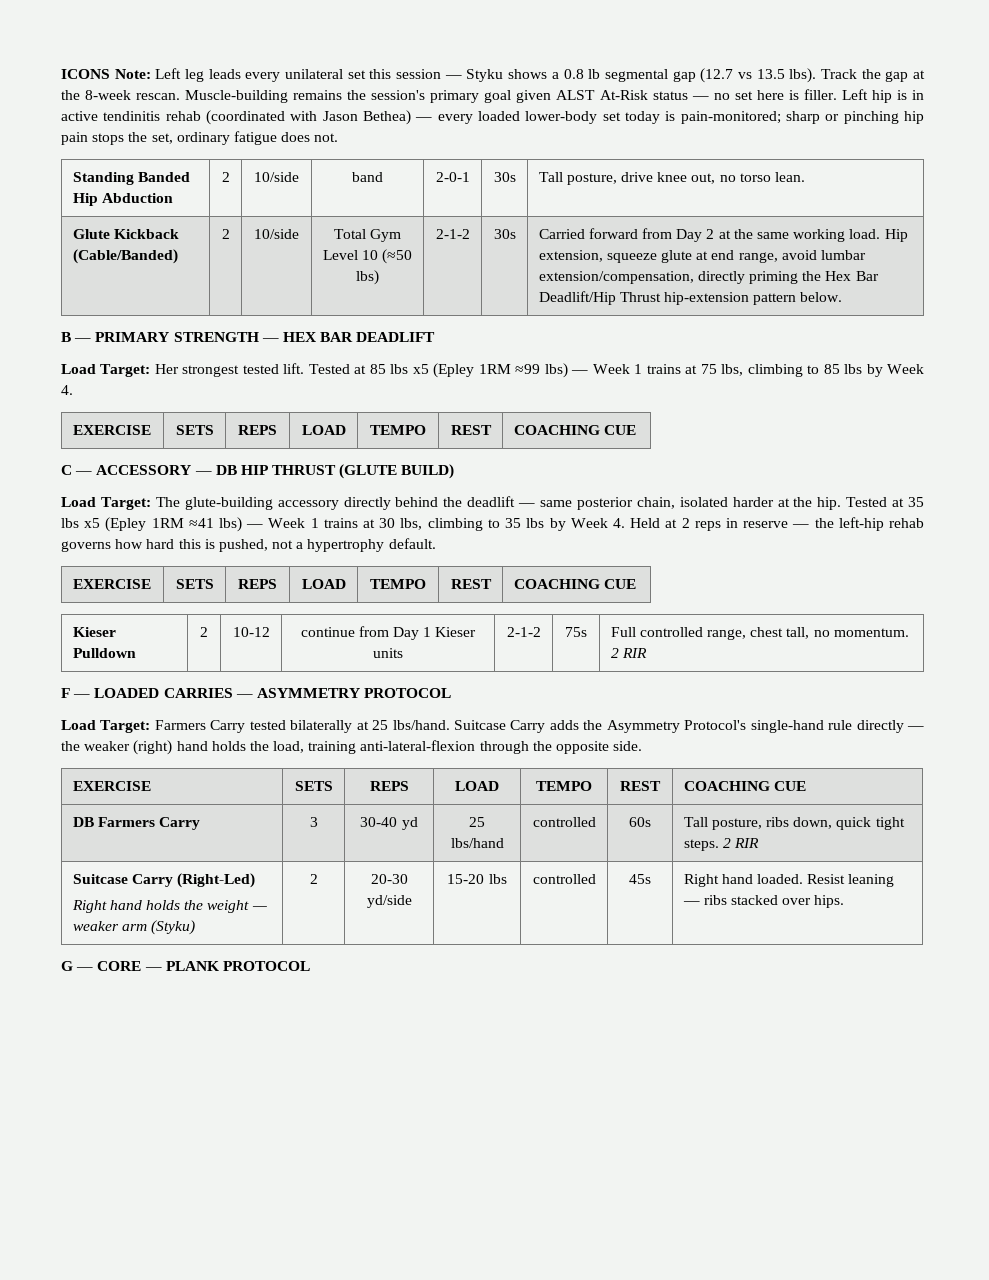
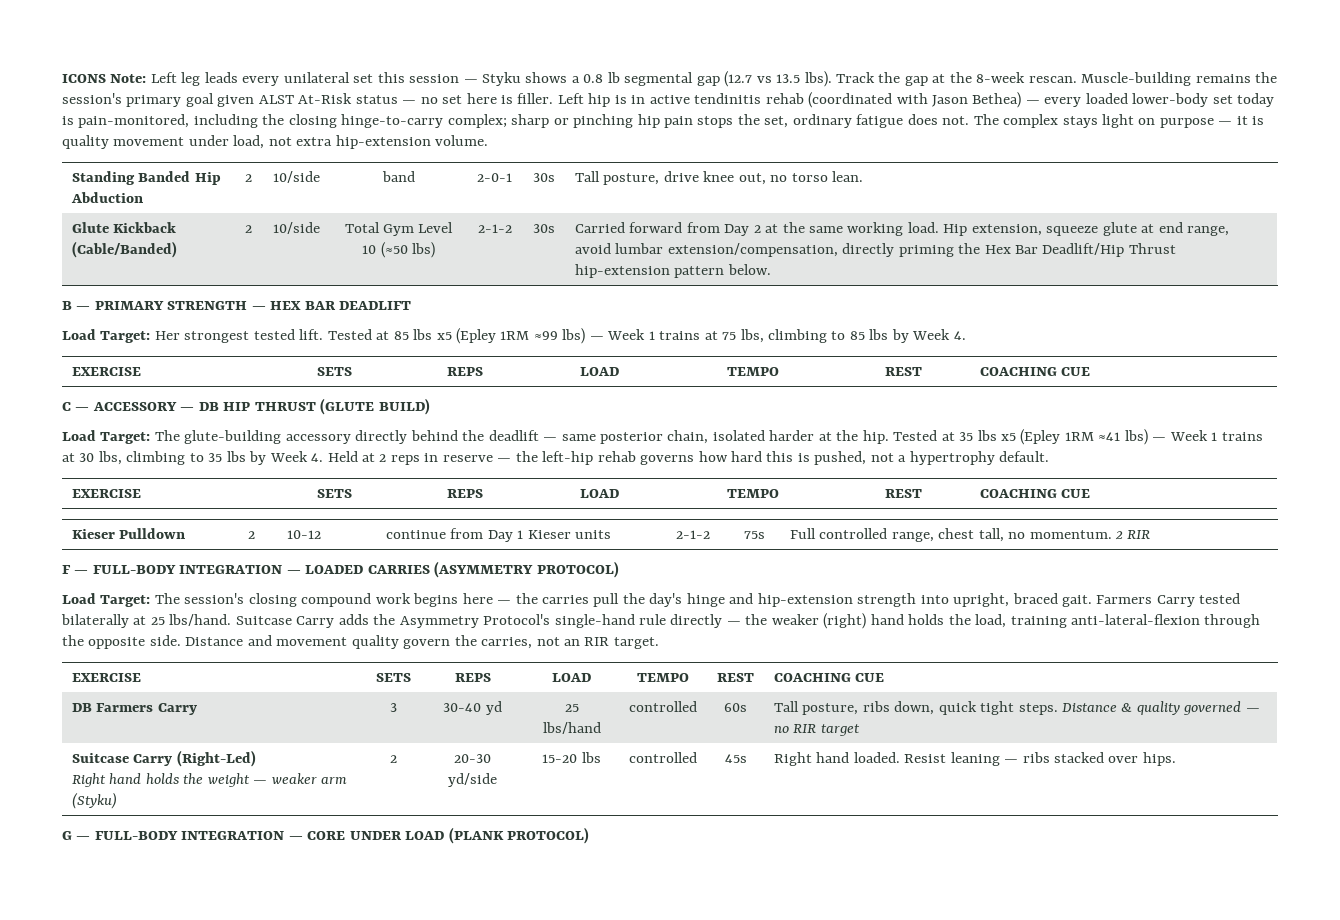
- Left hip is in active tendinitis rehab (coordinated with Jason Bethea) — every loaded lower-body set today is pain-monitored; sharp or pinching hip pain stops the set, ordinary fatigue does not.
+ Left hip is in active tendinitis rehab (coordinated with Jason Bethea) — every loaded lower-body set today is pain-monitored, including the closing hinge-to-carry complex; sharp or pinching hip pain stops the set, ordinary fatigue does not. The complex stays light on purpose — it is quality movement under load, not extra hip-extension volume.
- F — LOADED CARRIES — ASYMMETRY PROTOCOL
- Load Target: Farmers Carry tested bilaterally at 25 lbs/hand.
+ F — FULL-BODY INTEGRATION — LOADED CARRIES (ASYMMETRY PROTOCOL)
+ Load Target: The session's closing compound work begins here — the carries pull the day's hinge and hip-extension strength into upright, braced gait. Farmers Carry tested bilaterally at 25 lbs/hand.
+ Distance and movement quality govern the carries, not an RIR target.
- DB Farmers Carry | 3 | 30-40 yd | 25 lbs/hand | controlled | 60s | Tall posture, ribs down, quick tight steps. 2 RIR
+ DB Farmers Carry | 3 | 30-40 yd | 25 lbs/hand | controlled | 60s | Tall posture, ribs down, quick tight steps. Distance & quality governed — no RIR target
- G — CORE — PLANK PROTOCOL
+ G — FULL-BODY INTEGRATION — CORE UNDER LOAD (PLANK PROTOCOL)

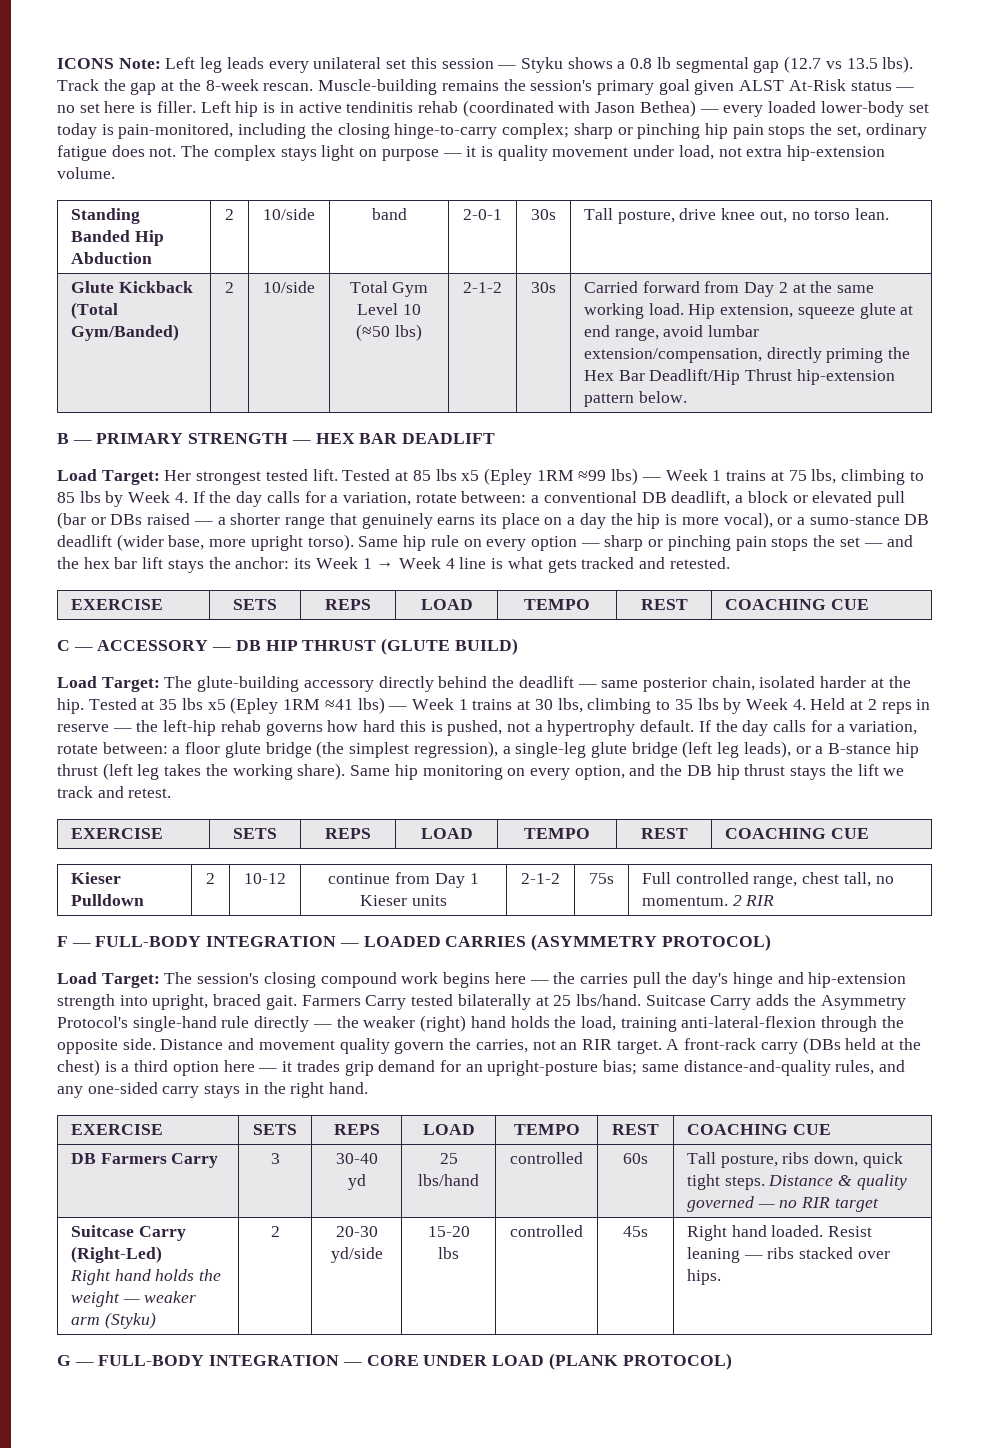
- Glute Kickback (Cable/Banded)
+ Glute Kickback (Total Gym/Banded)
- Tested at 85 lbs x5 (Epley 1RM ≈99 lbs) — Week 1 trains at 75 lbs, climbing to 85 lbs by Week 4.
+ Tested at 85 lbs x5 (Epley 1RM ≈99 lbs) — Week 1 trains at 75 lbs, climbing to 85 lbs by Week 4. If the day calls for a variation, rotate between: a conventional DB deadlift, a block or elevated pull (bar or DBs raised — a shorter range that genuinely earns its place on a day the hip is more vocal), or a sumo-stance DB deadlift (wider base, more upright torso). Same hip rule on every option — sharp or pinching pain stops the set — and the hex bar lift stays the anchor: its Week 1 → Week 4 line is what gets tracked and retested.
+ If the day calls for a variation, rotate between: a floor glute bridge (the simplest regression), a single-leg glute bridge (left leg leads), or a B-stance hip thrust (left leg takes the working share). Same hip monitoring on every option, and the DB hip thrust stays the lift we track and retest.
+ A front-rack carry (DBs held at the chest) is a third option here — it trades grip demand for an upright-posture bias; same distance-and-quality rules, and any one-sided carry stays in the right hand.

